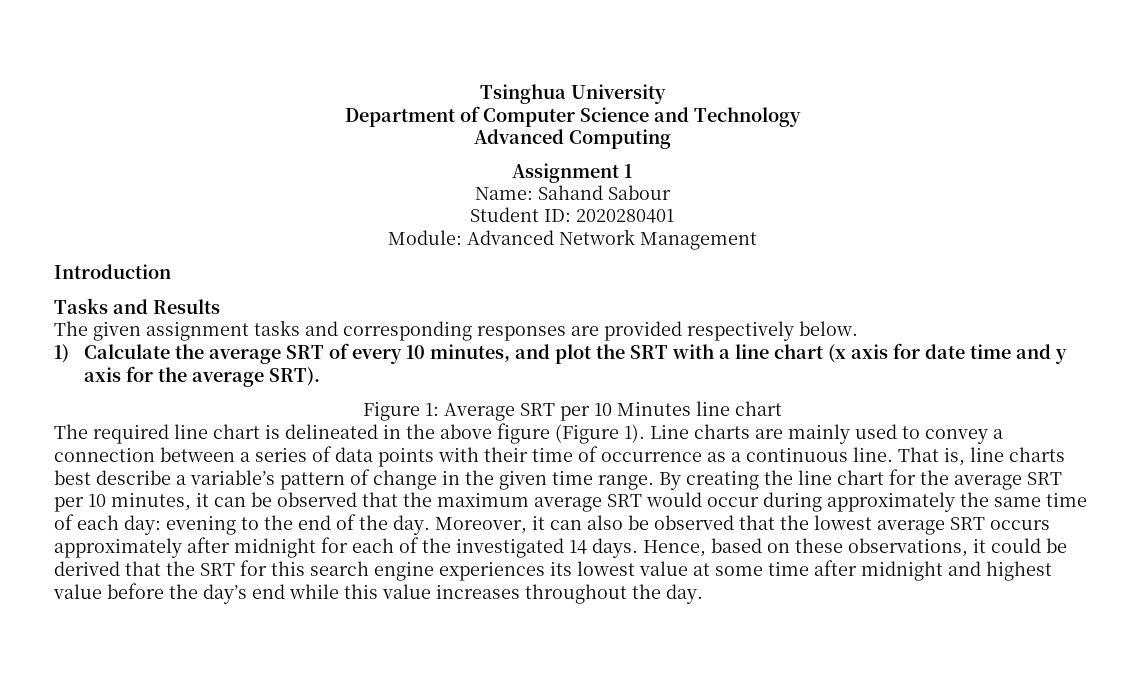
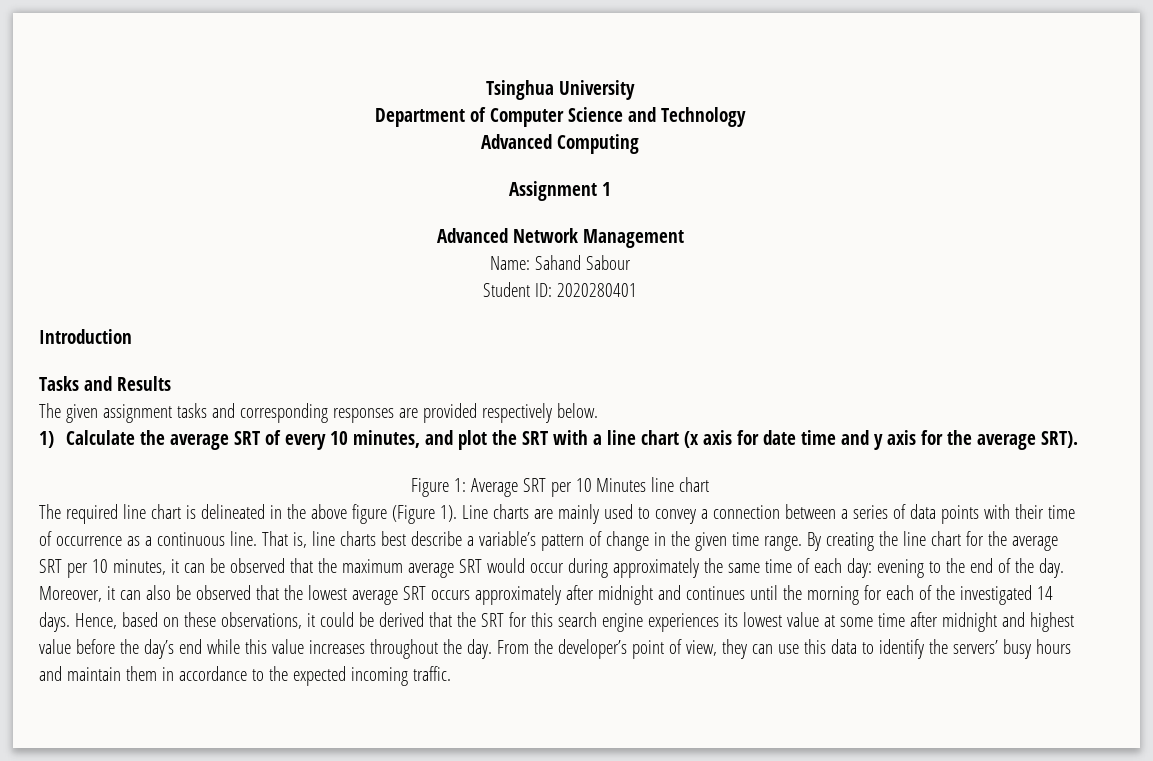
+ Advanced Network Management
- Module: Advanced Network Management
- Moreover, it can also be observed that the lowest average SRT occurs approximately after midnight for each of the investigated 14 days.
+ Moreover, it can also be observed that the lowest average SRT occurs approximately after midnight and continues until the morning for each of the investigated 14 days.
+ From the developer’s point of view, they can use this data to identify the servers’ busy hours and maintain them in accordance to the expected incoming traffic.

